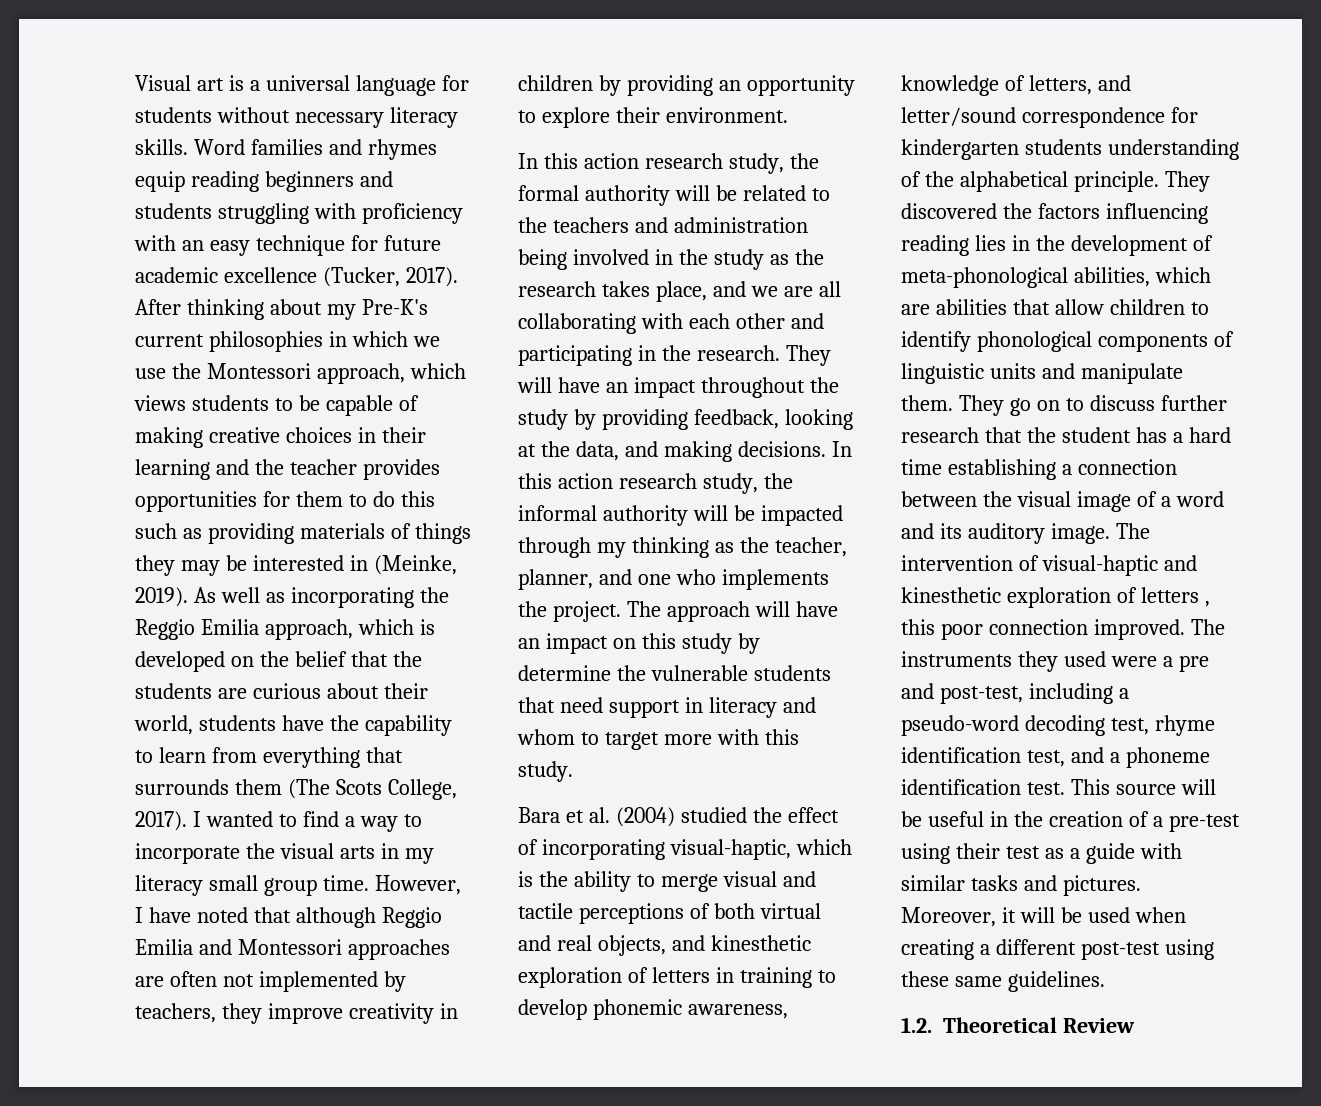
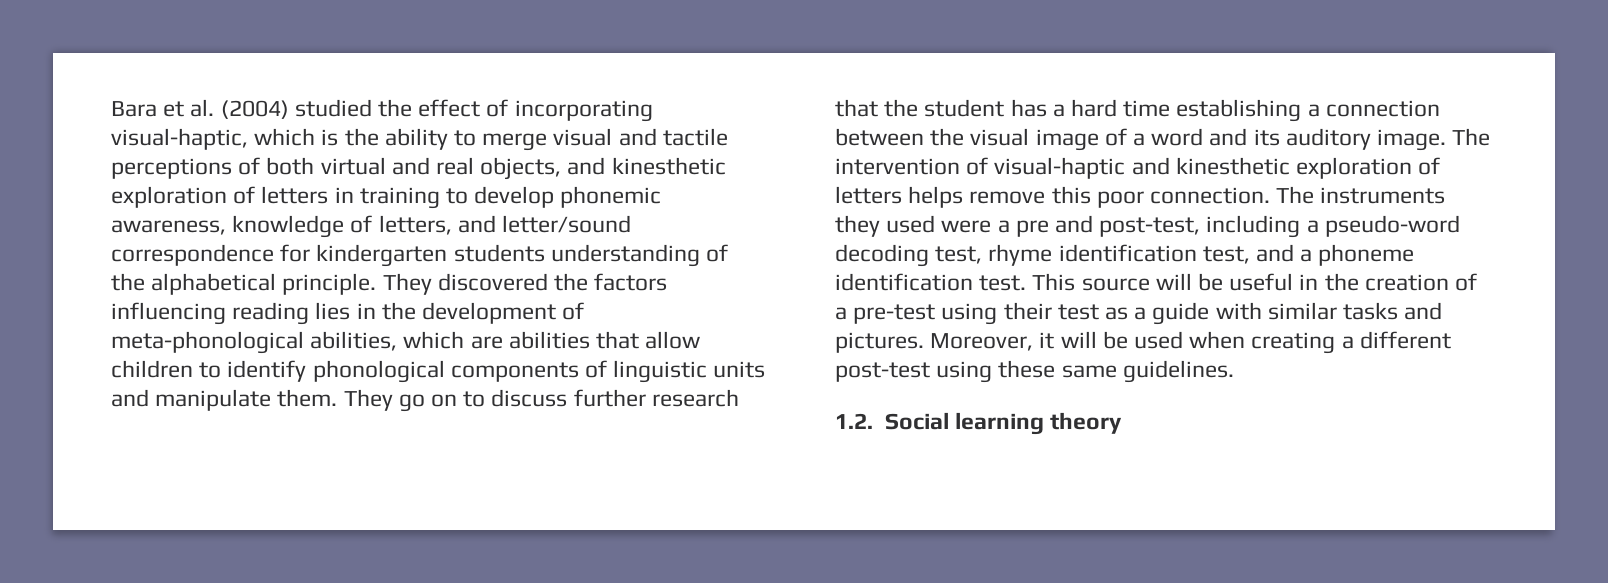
- Visual art is a universal language for students without necessary literacy skills. Word families and rhymes equip reading beginners and students struggling with proficiency with an easy technique for future academic excellence (Tucker, 2017). After thinking about my Pre-K's current philosophies in which we use the Montessori approach, which views students to be capable of making creative choices in their learning and the teacher provides opportunities for them to do this such as providing materials of things they may be interested in (Meinke, 2019). As well as incorporating the Reggio Emilia approach, which is developed on the belief that the students are curious about their world, students have the capability to learn from everything that surrounds them (The Scots College, 2017). I wanted to find a way to incorporate the visual arts in my literacy small group time. However, I have noted that although Reggio Emilia and Montessori approaches are often not implemented by teachers, they improve creativity in children by providing an opportunity to explore their environment.
- In this action research study, the formal authority will be related to the teachers and administration being involved in the study as the research takes place, and we are all collaborating with each other and participating in the research. They will have an impact throughout the study by providing feedback, looking at the data, and making decisions. In this action research study, the informal authority will be impacted through my thinking as the teacher, planner, and one who implements the project. The approach will have an impact on this study by determine the vulnerable students that need support in literacy and whom to target more with this study.
- The intervention of visual-haptic and kinesthetic exploration of letters , this poor connection improved.
+ The intervention of visual-haptic and kinesthetic exploration of letters helps remove this poor connection.
- 1.2. Theoretical Review
+ 1.2. Social learning theory

